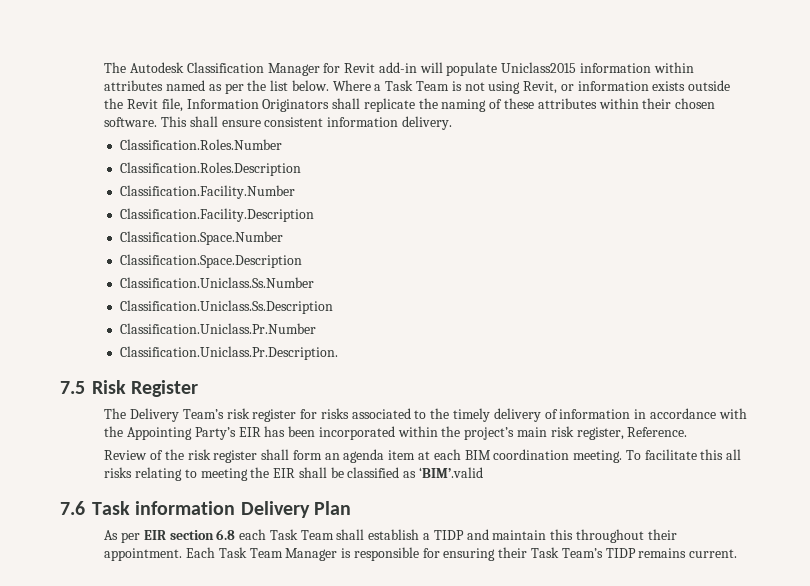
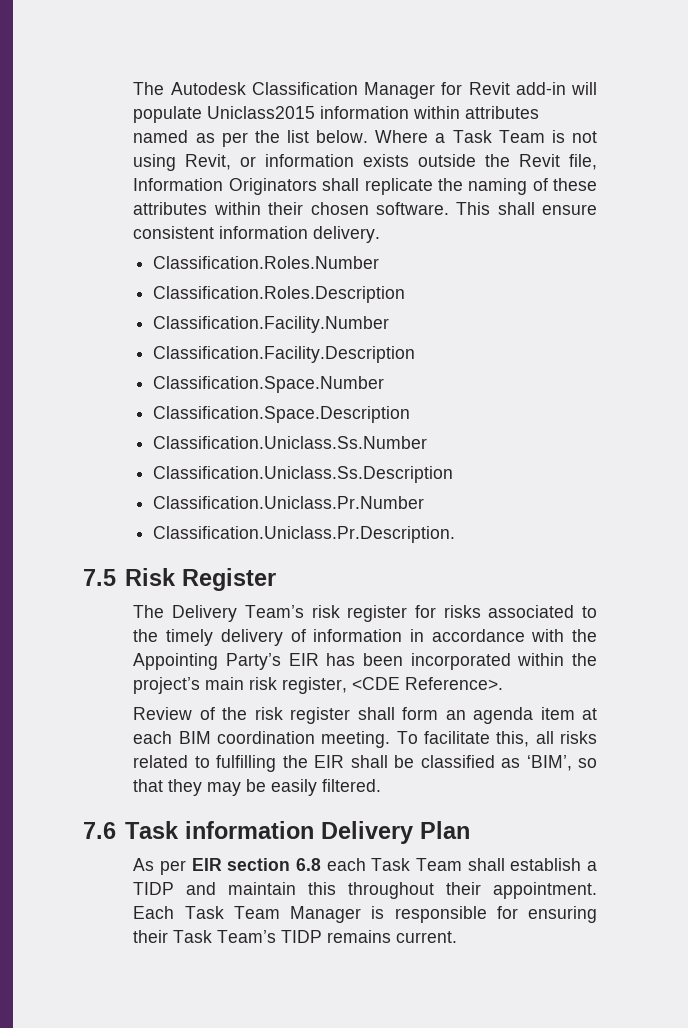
- The Delivery Team’s risk register for risks associated to the timely delivery of information in accordance with the Appointing Party’s EIR has been incorporated within the project’s main risk register, Reference.
+ The Delivery Team’s risk register for risks associated to the timely delivery of information in accordance with the Appointing Party’s EIR has been incorporated within the project’s main risk register, <CDE Reference>.
- To facilitate this all risks relating to meeting the EIR shall be classified as ‘BIM’.valid
+ To facilitate this, all risks related to fulfilling the EIR shall be classified as ‘BIM’, so that they may be easily filtered.

